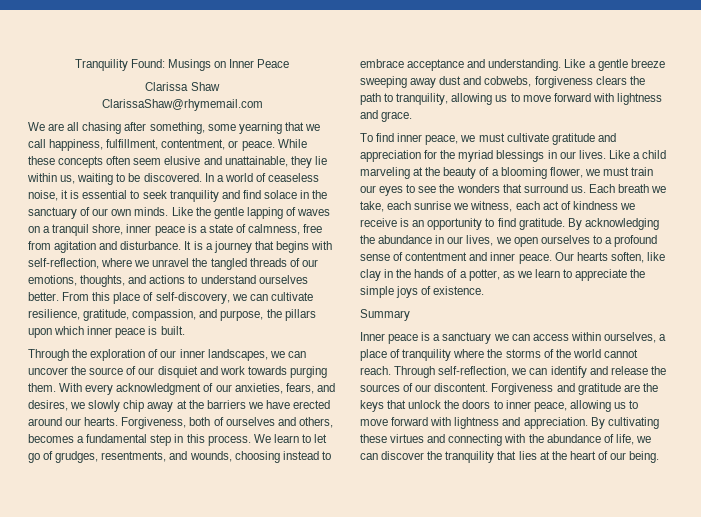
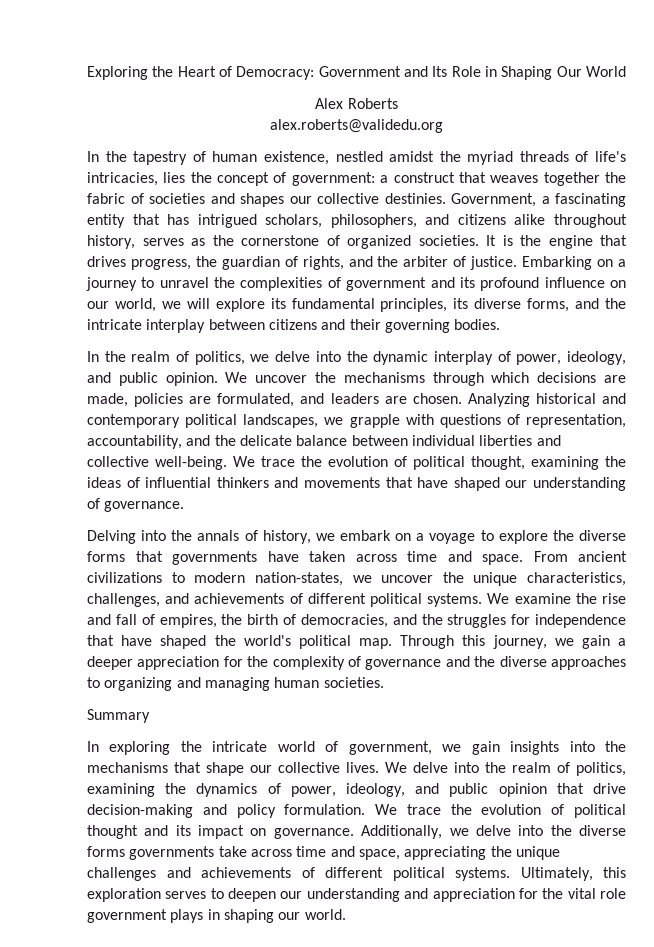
- Tranquility Found: Musings on Inner Peace
- Clarissa Shaw
- ClarissaShaw@rhymemail.com
- We are all chasing after something, some yearning that we call happiness, fulfillment, contentment, or peace. While these concepts often seem elusive and unattainable, they lie within us, waiting to be discovered. In a world of ceaseless noise, it is essential to seek tranquility and find solace in the sanctuary of our own minds. Like the gentle lapping of waves on a tranquil shore, inner peace is a state of calmness, free from agitation and disturbance. It is a journey that begins with self-reflection, where we unravel the tangled threads of our emotions, thoughts, and actions to understand ourselves better. From this place of self-discovery, we can cultivate resilience, gratitude, compassion, and purpose, the pillars upon which inner peace is built.
- Through the exploration of our inner landscapes, we can uncover the source of our disquiet and work towards purging them. With every acknowledgment of our anxieties, fears, and desires, we slowly chip away at the barriers we have erected around our hearts. Forgiveness, both of ourselves and others, becomes a fundamental step in this process. We learn to let go of grudges, resentments, and wounds, choosing instead to embrace acceptance and understanding. Like a gentle breeze sweeping away dust and cobwebs, forgiveness clears the path to tranquility, allowing us to move forward with lightness and grace.
- To find inner peace, we must cultivate gratitude and appreciation for the myriad blessings in our lives. Like a child marveling at the beauty of a blooming flower, we must train our eyes to see the wonders that surround us. Each breath we take, each sunrise we witness, each act of kindness we receive is an opportunity to find gratitude. By acknowledging the abundance in our lives, we open ourselves to a profound sense of contentment and inner peace. Our hearts soften, like clay in the hands of a potter, as we learn to appreciate the simple joys of existence.
+ Exploring the Heart of Democracy: Government and Its Role in Shaping Our World
+ Alex Roberts
+ alex.roberts@validedu.org
+ In the tapestry of human existence, nestled amidst the myriad threads of life's intricacies, lies the concept of government: a construct that weaves together the fabric of societies and shapes our collective destinies. Government, a fascinating entity that has intrigued scholars, philosophers, and citizens alike throughout history, serves as the cornerstone of organized societies. It is the engine that drives progress, the guardian of rights, and the arbiter of justice. Embarking on a journey to unravel the complexities of government and its profound influence on our world, we will explore its fundamental principles, its diverse forms, and the intricate interplay between citizens and their governing bodies.
+ In the realm of politics, we delve into the dynamic interplay of power, ideology, and public opinion. We uncover the mechanisms through which decisions are made, policies are formulated, and leaders are chosen. Analyzing historical and contemporary political landscapes, we grapple with questions of representation, accountability, and the delicate balance between individual liberties and collective well-being. We trace the evolution of political thought, examining the ideas of influential thinkers and movements that have shaped our understanding of governance.
+ Delving into the annals of history, we embark on a voyage to explore the diverse forms that governments have taken across time and space. From ancient civilizations to modern nation-states, we uncover the unique characteristics, challenges, and achievements of different political systems. We examine the rise and fall of empires, the birth of democracies, and the struggles for independence that have shaped the world's political map. Through this journey, we gain a deeper appreciation for the complexity of governance and the diverse approaches to organizing and managing human societies.
  Summary
- Inner peace is a sanctuary we can access within ourselves, a place of tranquility where the storms of the world cannot reach. Through self-reflection, we can identify and release the sources of our discontent. Forgiveness and gratitude are the keys that unlock the doors to inner peace, allowing us to move forward with lightness and appreciation. By cultivating these virtues and connecting with the abundance of life, we can discover the tranquility that lies at the heart of our being.
+ In exploring the intricate world of government, we gain insights into the mechanisms that shape our collective lives. We delve into the realm of politics, examining the dynamics of power, ideology, and public opinion that drive decision-making and policy formulation. We trace the evolution of political thought and its impact on governance. Additionally, we delve into the diverse forms governments take across time and space, appreciating the unique challenges and achievements of different political systems. Ultimately, this exploration serves to deepen our understanding and appreciation for the vital role government plays in shaping our world.

